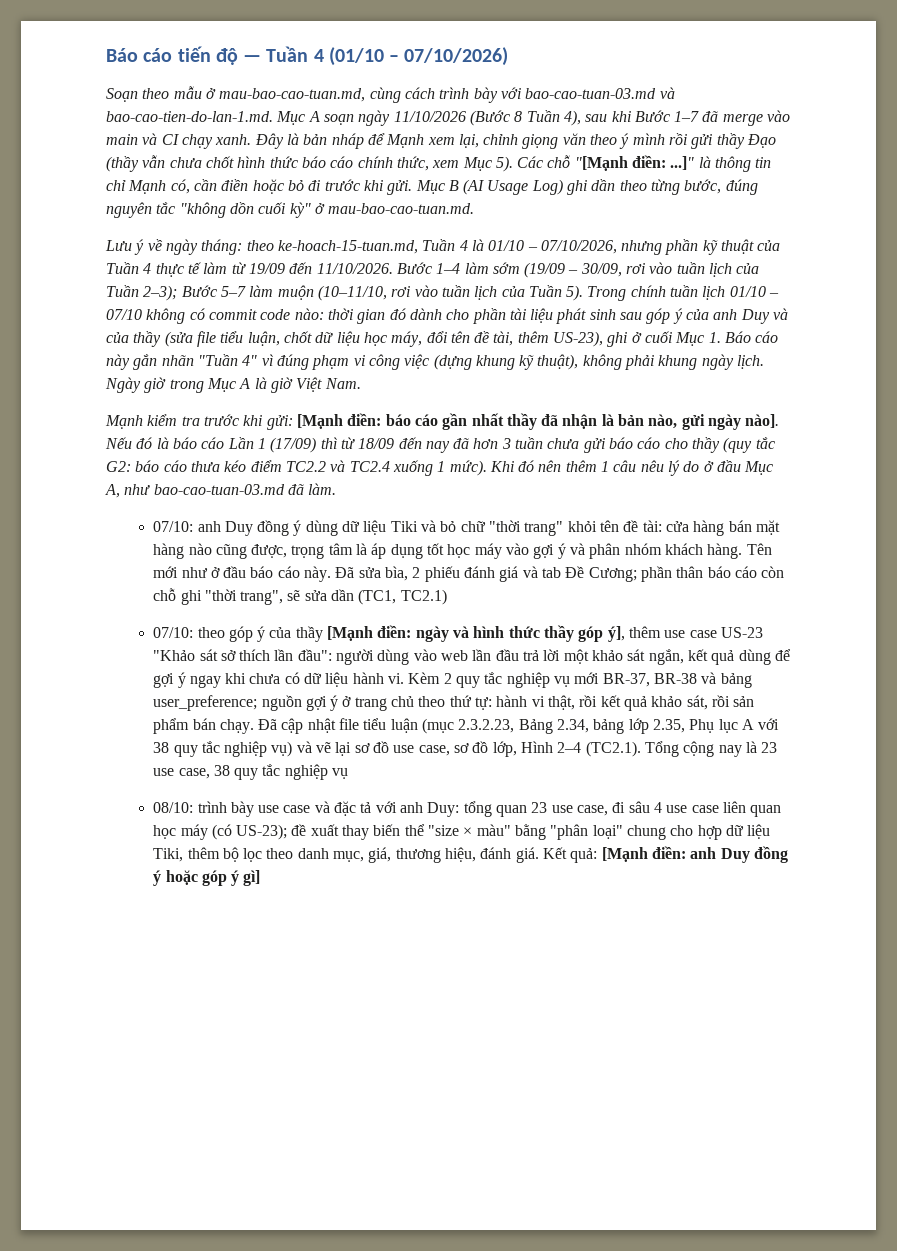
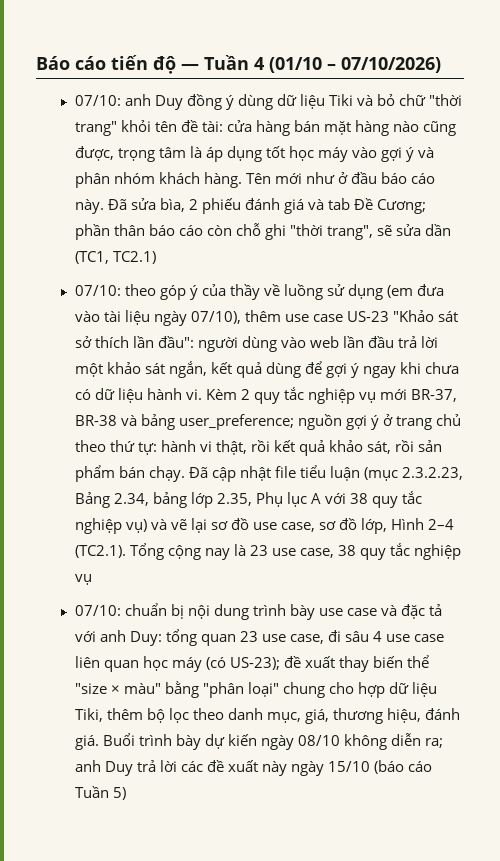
- Soạn theo mẫu ở mau-bao-cao-tuan.md, cùng cách trình bày với bao-cao-tuan-03.md và bao-cao-tien-do-lan-1.md. Mục A soạn ngày 11/10/2026 (Bước 8 Tuần 4), sau khi Bước 1–7 đã merge vào main và CI chạy xanh. Đây là bản nháp để Mạnh xem lại, chỉnh giọng văn theo ý mình rồi gửi thầy Đạo (thầy vẫn chưa chốt hình thức báo cáo chính thức, xem Mục 5). Các chỗ "[Mạnh điền: ...]" là thông tin chỉ Mạnh có, cần điền hoặc bỏ đi trước khi gửi. Mục B (AI Usage Log) ghi dần theo từng bước, đúng nguyên tắc "không dồn cuối kỳ" ở mau-bao-cao-tuan.md.
- Lưu ý về ngày tháng: theo ke-hoach-15-tuan.md, Tuần 4 là 01/10 – 07/10/2026, nhưng phần kỹ thuật của Tuần 4 thực tế làm từ 19/09 đến 11/10/2026. Bước 1–4 làm sớm (19/09 – 30/09, rơi vào tuần lịch của Tuần 2–3); Bước 5–7 làm muộn (10–11/10, rơi vào tuần lịch của Tuần 5). Trong chính tuần lịch 01/10 – 07/10 không có commit code nào: thời gian đó dành cho phần tài liệu phát sinh sau góp ý của anh Duy và của thầy (sửa file tiểu luận, chốt dữ liệu học máy, đổi tên đề tài, thêm US-23), ghi ở cuối Mục 1. Báo cáo này gắn nhãn "Tuần 4" vì đúng phạm vi công việc (dựng khung kỹ thuật), không phải khung ngày lịch. Ngày giờ trong Mục A là giờ Việt Nam.
- Mạnh kiểm tra trước khi gửi: [Mạnh điền: báo cáo gần nhất thầy đã nhận là bản nào, gửi ngày nào]. Nếu đó là báo cáo Lần 1 (17/09) thì từ 18/09 đến nay đã hơn 3 tuần chưa gửi báo cáo cho thầy (quy tắc G2: báo cáo thưa kéo điểm TC2.2 và TC2.4 xuống 1 mức). Khi đó nên thêm 1 câu nêu lý do ở đầu Mục A, như bao-cao-tuan-03.md đã làm.
- 07/10: theo góp ý của thầy [Mạnh điền: ngày và hình thức thầy góp ý], thêm use case US-23 "Khảo sát sở thích lần đầu": người dùng vào web lần đầu trả lời một khảo sát ngắn, kết quả dùng để gợi ý ngay khi chưa có dữ liệu hành vi.
+ 07/10: theo góp ý của thầy về luồng sử dụng (em đưa vào tài liệu ngày 07/10), thêm use case US-23 "Khảo sát sở thích lần đầu": người dùng vào web lần đầu trả lời một khảo sát ngắn, kết quả dùng để gợi ý ngay khi chưa có dữ liệu hành vi.
- 08/10: trình bày use case và đặc tả với anh Duy: tổng quan 23 use case, đi sâu 4 use case liên quan học máy (có US-23); đề xuất thay biến thể "size × màu" bằng "phân loại" chung cho hợp dữ liệu Tiki, thêm bộ lọc theo danh mục, giá, thương hiệu, đánh giá.
+ 07/10: chuẩn bị nội dung trình bày use case và đặc tả với anh Duy: tổng quan 23 use case, đi sâu 4 use case liên quan học máy (có US-23); đề xuất thay biến thể "size × màu" bằng "phân loại" chung cho hợp dữ liệu Tiki, thêm bộ lọc theo danh mục, giá, thương hiệu, đánh giá.
- Kết quả: [Mạnh điền: anh Duy đồng ý hoặc góp ý gì]
+ Buổi trình bày dự kiến ngày 08/10 không diễn ra; anh Duy trả lời các đề xuất này ngày 15/10 (báo cáo Tuần 5)

